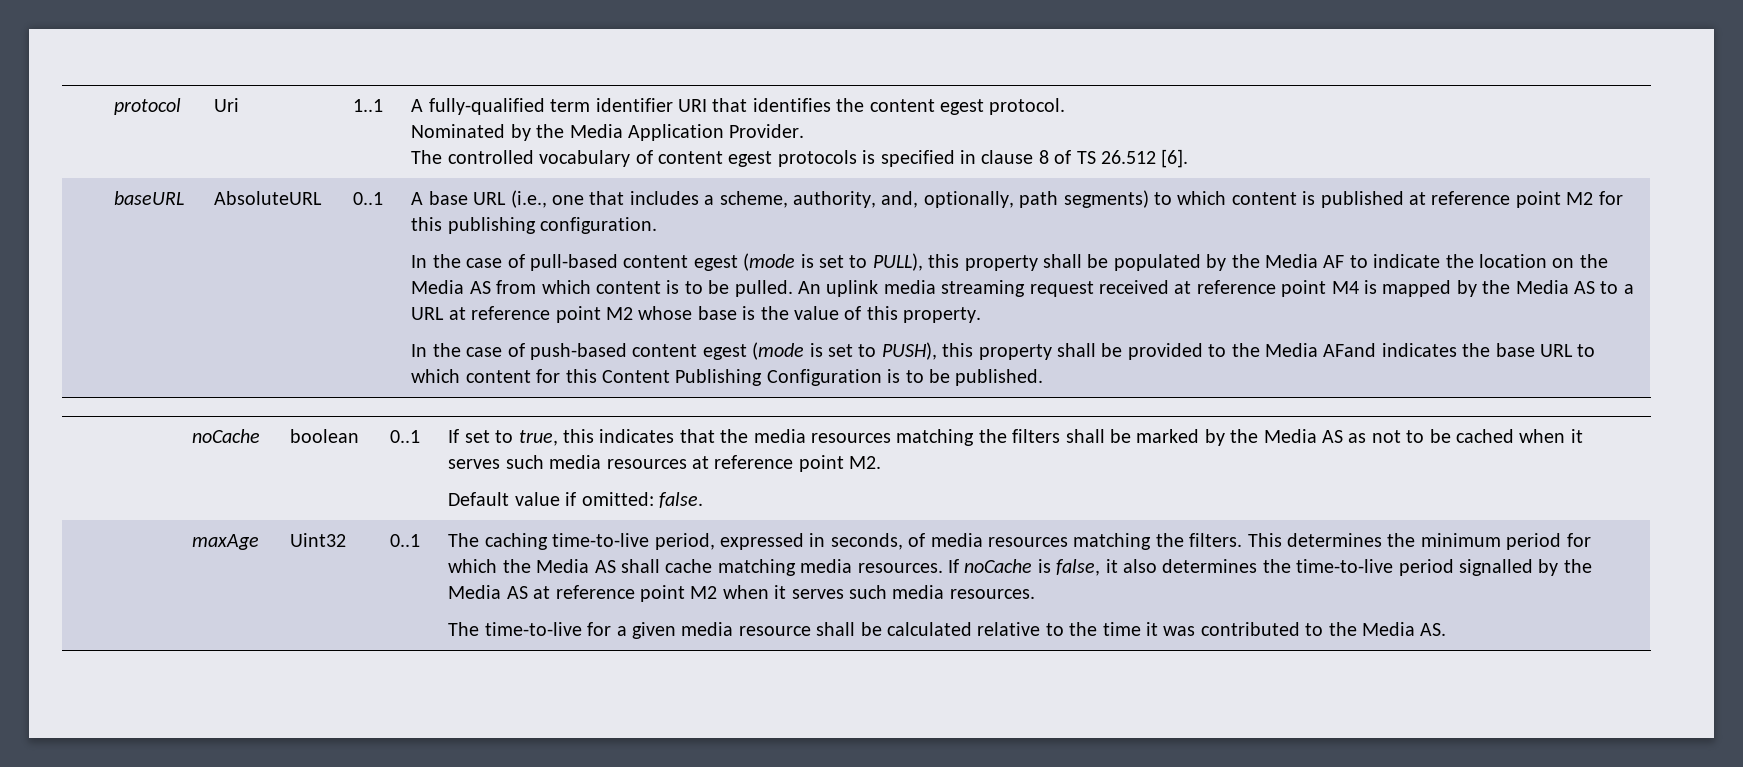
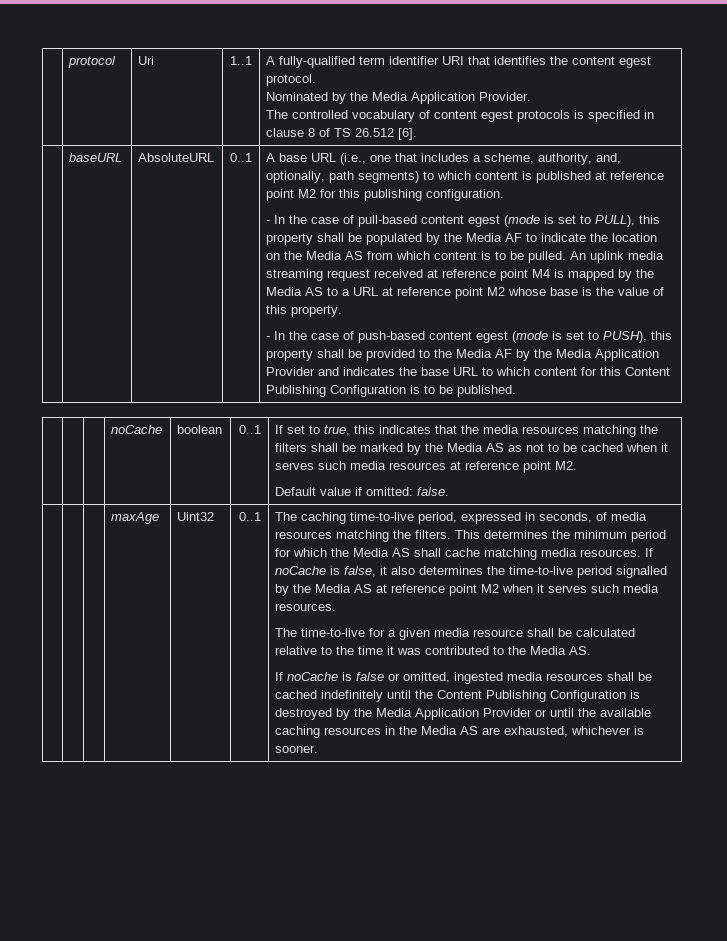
- In the case of pull-based content egest (mode is set to PULL), this property shall be populated by the Media AF to indicate the location on the Media AS from which content is to be pulled.
+ - In the case of pull-based content egest (mode is set to PULL), this property shall be populated by the Media AF to indicate the location on the Media AS from which content is to be pulled.
- In the case of push-based content egest (mode is set to PUSH), this property shall be provided to the Media AFand indicates the base URL to which content for this Content Publishing Configuration is to be published.
+ - In the case of push-based content egest (mode is set to PUSH), this property shall be provided to the Media AF by the Media Application Provider and indicates the base URL to which content for this Content Publishing Configuration is to be published.
+ If noCache is false or omitted, ingested media resources shall be cached indefinitely until the Content Publishing Configuration is destroyed by the Media Application Provider or until the available caching resources in the Media AS are exhausted, whichever is sooner.

